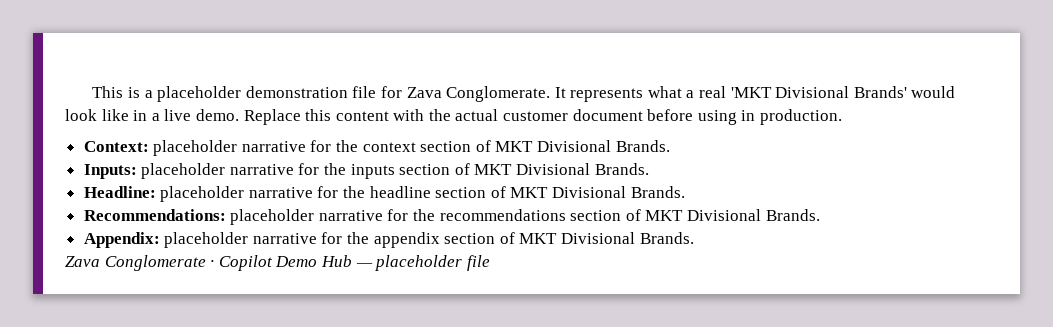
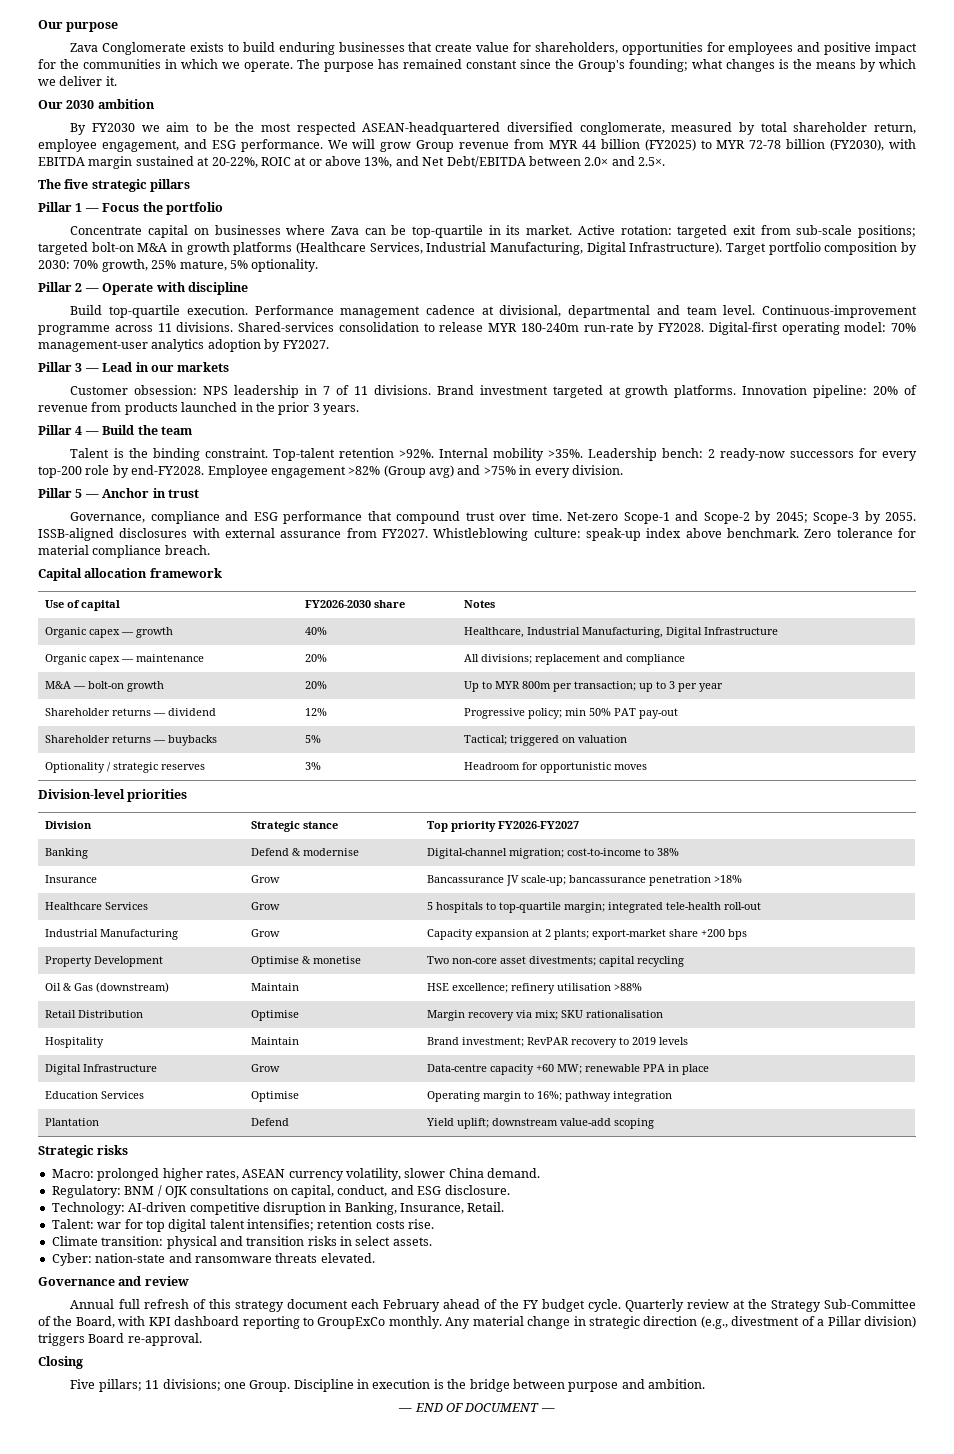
- This is a placeholder demonstration file for Zava Conglomerate. It represents what a real 'MKT Divisional Brands' would look like in a live demo. Replace this content with the actual customer document before using in production.
- Context: placeholder narrative for the context section of MKT Divisional Brands.
- Inputs: placeholder narrative for the inputs section of MKT Divisional Brands.
- Headline: placeholder narrative for the headline section of MKT Divisional Brands.
- Recommendations: placeholder narrative for the recommendations section of MKT Divisional Brands.
- Appendix: placeholder narrative for the appendix section of MKT Divisional Brands.
- Zava Conglomerate · Copilot Demo Hub — placeholder file
+ Our purpose
+ Zava Conglomerate exists to build enduring businesses that create value for shareholders, opportunities for employees and positive impact for the communities in which we operate. The purpose has remained constant since the Group's founding; what changes is the means by which we deliver it.
+ Our 2030 ambition
+ By FY2030 we aim to be the most respected ASEAN-headquartered diversified conglomerate, measured by total shareholder return, employee engagement, and ESG performance. We will grow Group revenue from MYR 44 billion (FY2025) to MYR 72-78 billion (FY2030), with EBITDA margin sustained at 20-22%, ROIC at or above 13%, and Net Debt/EBITDA between 2.0× and 2.5×.
+ The five strategic pillars
+ Pillar 1 — Focus the portfolio
+ Concentrate capital on businesses where Zava can be top-quartile in its market. Active rotation: targeted exit from sub-scale positions; targeted bolt-on M&A in growth platforms (Healthcare Services, Industrial Manufacturing, Digital Infrastructure). Target portfolio composition by 2030: 70% growth, 25% mature, 5% optionality.
+ Pillar 2 — Operate with discipline
+ Build top-quartile execution. Performance management cadence at divisional, departmental and team level. Continuous-improvement programme across 11 divisions. Shared-services consolidation to release MYR 180-240m run-rate by FY2028. Digital-first operating model: 70% management-user analytics adoption by FY2027.
+ Pillar 3 — Lead in our markets
+ Customer obsession: NPS leadership in 7 of 11 divisions. Brand investment targeted at growth platforms. Innovation pipeline: 20% of revenue from products launched in the prior 3 years.
+ Pillar 4 — Build the team
+ Talent is the binding constraint. Top-talent retention >92%. Internal mobility >35%. Leadership bench: 2 ready-now successors for every top-200 role by end-FY2028. Employee engagement >82% (Group avg) and >75% in every division.
+ Pillar 5 — Anchor in trust
+ Governance, compliance and ESG performance that compound trust over time. Net-zero Scope-1 and Scope-2 by 2045; Scope-3 by 2055. ISSB-aligned disclosures with external assurance from FY2027. Whistleblowing culture: speak-up index above benchmark. Zero tolerance for material compliance breach.
+ Capital allocation framework
+ Use of capital | FY2026-2030 share | Notes
+ Organic capex — growth | 40% | Healthcare, Industrial Manufacturing, Digital Infrastructure
+ Organic capex — maintenance | 20% | All divisions; replacement and compliance
+ M&A — bolt-on growth | 20% | Up to MYR 800m per transaction; up to 3 per year
+ Shareholder returns — dividend | 12% | Progressive policy; min 50% PAT pay-out
+ Shareholder returns — buybacks | 5% | Tactical; triggered on valuation
+ Optionality / strategic reserves | 3% | Headroom for opportunistic moves
+ Division-level priorities
+ Division | Strategic stance | Top priority FY2026-FY2027
+ Banking | Defend & modernise | Digital-channel migration; cost-to-income to 38%
+ Insurance | Grow | Bancassurance JV scale-up; bancassurance penetration >18%
+ Healthcare Services | Grow | 5 hospitals to top-quartile margin; integrated tele-health roll-out
+ Industrial Manufacturing | Grow | Capacity expansion at 2 plants; export-market share +200 bps
+ Property Development | Optimise & monetise | Two non-core asset divestments; capital recycling
+ Oil & Gas (downstream) | Maintain | HSE excellence; refinery utilisation >88%
+ Retail Distribution | Optimise | Margin recovery via mix; SKU rationalisation
+ Hospitality | Maintain | Brand investment; RevPAR recovery to 2019 levels
+ Digital Infrastructure | Grow | Data-centre capacity +60 MW; renewable PPA in place
+ Education Services | Optimise | Operating margin to 16%; pathway integration
+ Plantation | Defend | Yield uplift; downstream value-add scoping
+ Strategic risks
+ Macro: prolonged higher rates, ASEAN currency volatility, slower China demand.
+ Regulatory: BNM / OJK consultations on capital, conduct, and ESG disclosure.
+ Technology: AI-driven competitive disruption in Banking, Insurance, Retail.
+ Talent: war for top digital talent intensifies; retention costs rise.
+ Climate transition: physical and transition risks in select assets.
+ Cyber: nation-state and ransomware threats elevated.
+ Governance and review
+ Annual full refresh of this strategy document each February ahead of the FY budget cycle. Quarterly review at the Strategy Sub-Committee of the Board, with KPI dashboard reporting to GroupExCo monthly. Any material change in strategic direction (e.g., divestment of a Pillar division) triggers Board re-approval.
+ Closing
+ Five pillars; 11 divisions; one Group. Discipline in execution is the bridge between purpose and ambition.
+ — END OF DOCUMENT —

